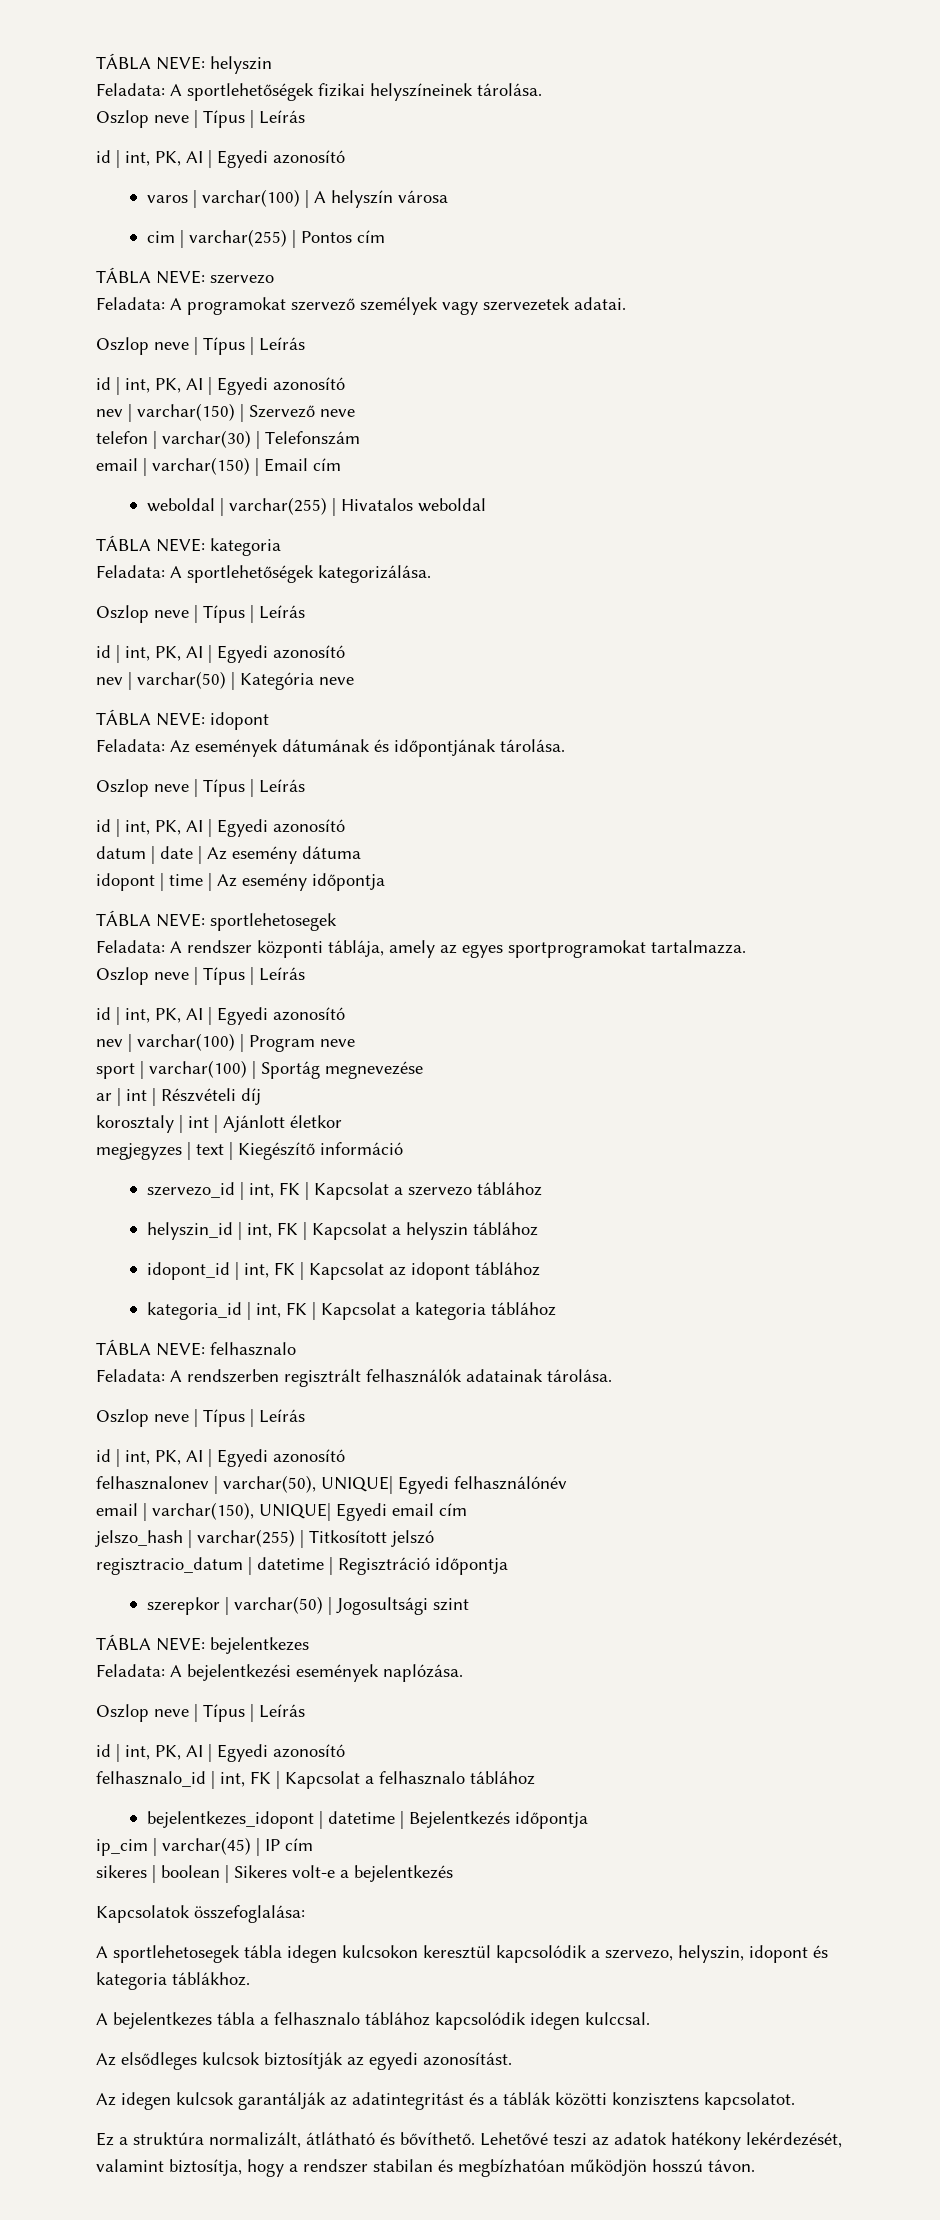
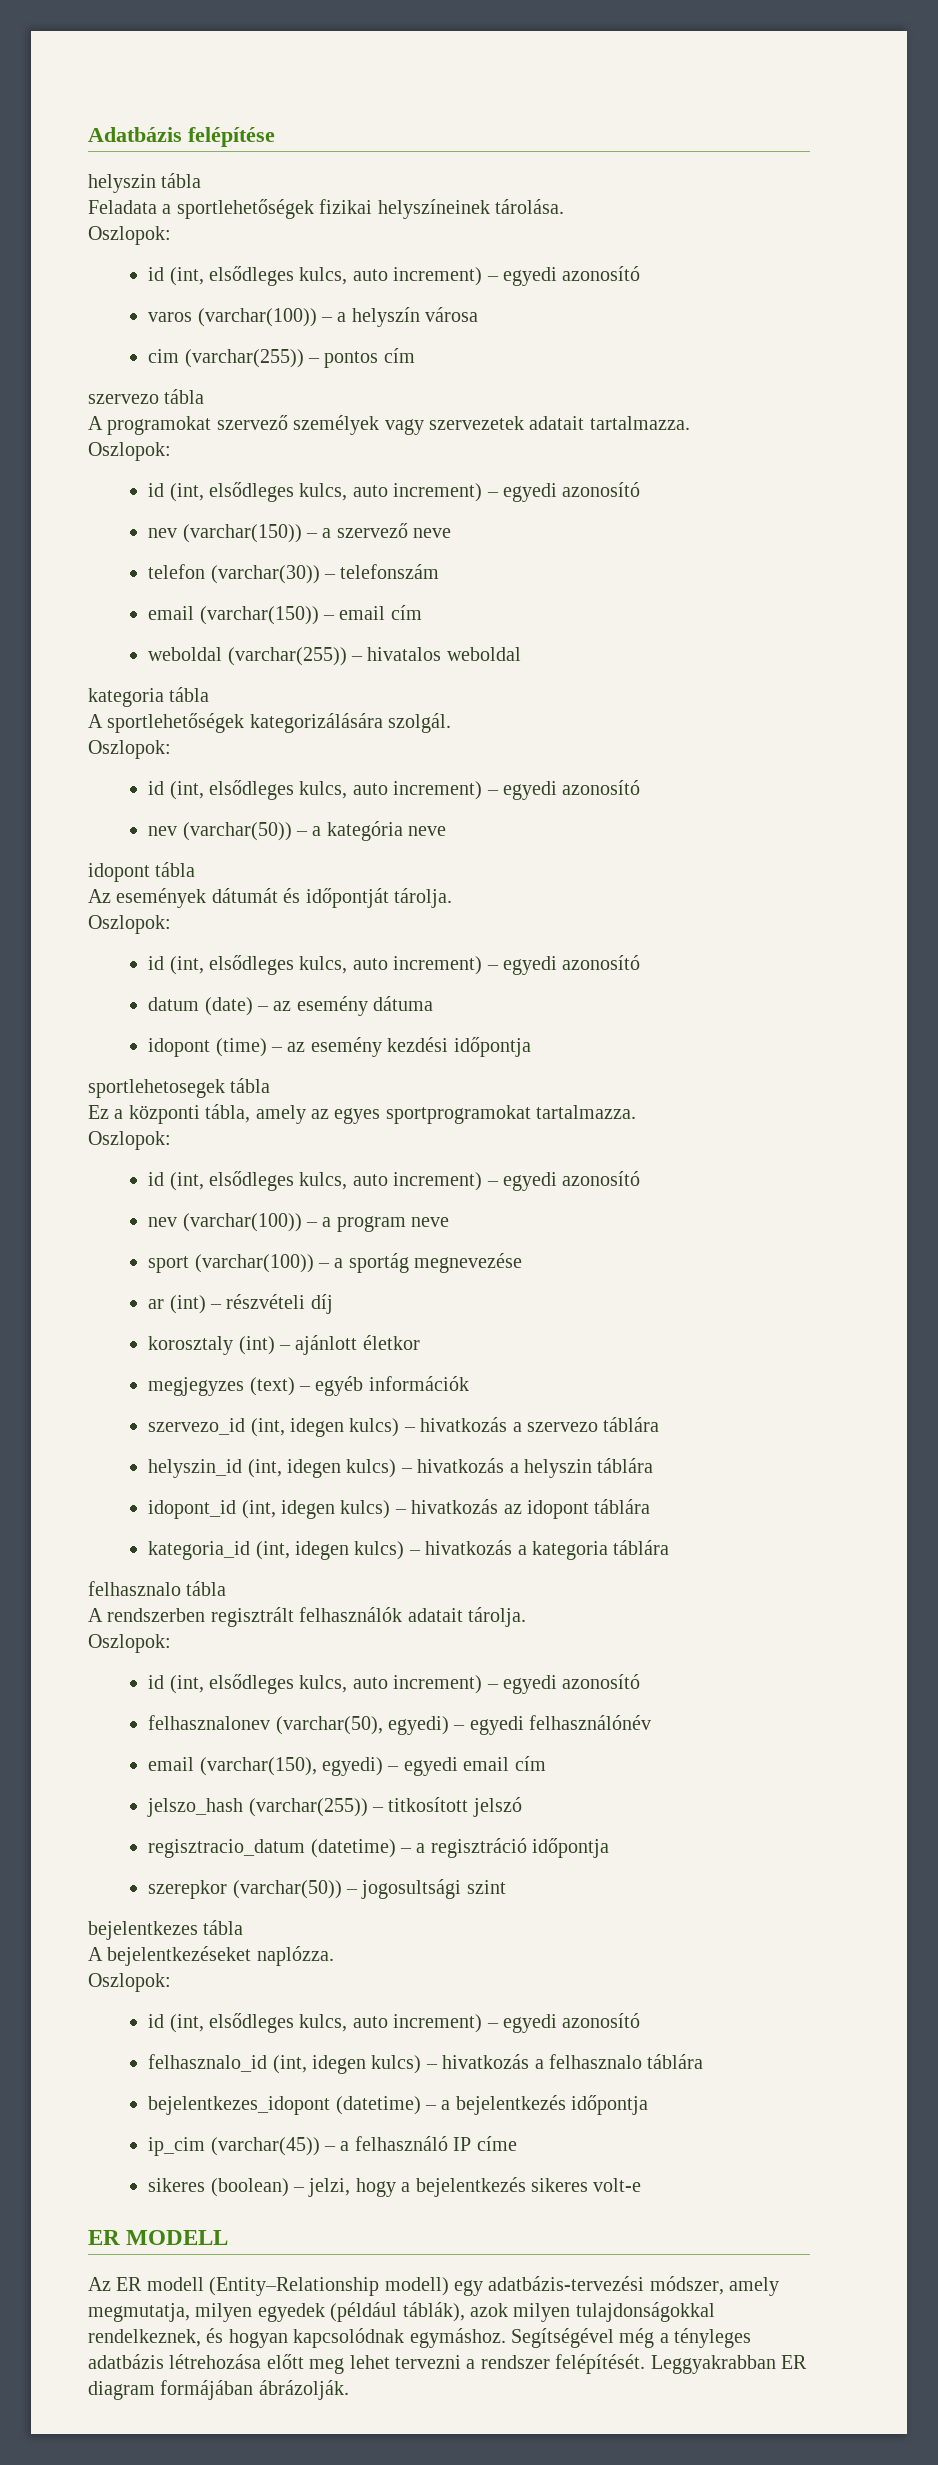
- TÁBLA NEVE: helyszin
- Feladata: A sportlehetőségek fizikai helyszíneinek tárolása.
- Oszlop neve | Típus | Leírás
- id | int, PK, AI | Egyedi azonosító
- varos | varchar(100) | A helyszín városa
+ Adatbázis felépítése
+ helyszin tábla
+ Feladata a sportlehetőségek fizikai helyszíneinek tárolása.
+ Oszlopok:
+ id (int, elsődleges kulcs, auto increment) – egyedi azonosító
+ varos (varchar(100)) – a helyszín városa
- cim | varchar(255) | Pontos cím
- TÁBLA NEVE: szervezo
- Feladata: A programokat szervező személyek vagy szervezetek adatai.
- Oszlop neve | Típus | Leírás
- id | int, PK, AI | Egyedi azonosító
- nev | varchar(150) | Szervező neve
- telefon | varchar(30) | Telefonszám
- email | varchar(150) | Email cím
- weboldal | varchar(255) | Hivatalos weboldal
+ cim (varchar(255)) – pontos cím
+ szervezo tábla
+ A programokat szervező személyek vagy szervezetek adatait tartalmazza.
+ Oszlopok:
+ id (int, elsődleges kulcs, auto increment) – egyedi azonosító
+ nev (varchar(150)) – a szervező neve
+ telefon (varchar(30)) – telefonszám
+ email (varchar(150)) – email cím
+ weboldal (varchar(255)) – hivatalos weboldal
- TÁBLA NEVE: kategoria
- Feladata: A sportlehetőségek kategorizálása.
- Oszlop neve | Típus | Leírás
- id | int, PK, AI | Egyedi azonosító
- nev | varchar(50) | Kategória neve
- TÁBLA NEVE: idopont
- Feladata: Az események dátumának és időpontjának tárolása.
- Oszlop neve | Típus | Leírás
- id | int, PK, AI | Egyedi azonosító
- datum | date | Az esemény dátuma
- idopont | time | Az esemény időpontja
- TÁBLA NEVE: sportlehetosegek
- Feladata: A rendszer központi táblája, amely az egyes sportprogramokat tartalmazza.
- Oszlop neve | Típus | Leírás
- id | int, PK, AI | Egyedi azonosító
- nev | varchar(100) | Program neve
- sport | varchar(100) | Sportág megnevezése
- ar | int | Részvételi díj
- korosztaly | int | Ajánlott életkor
- megjegyzes | text | Kiegészítő információ
- szervezo_id | int, FK | Kapcsolat a szervezo táblához
+ kategoria tábla
+ A sportlehetőségek kategorizálására szolgál.
+ Oszlopok:
+ id (int, elsődleges kulcs, auto increment) – egyedi azonosító
+ nev (varchar(50)) – a kategória neve
+ idopont tábla
+ Az események dátumát és időpontját tárolja.
+ Oszlopok:
+ id (int, elsődleges kulcs, auto increment) – egyedi azonosító
+ datum (date) – az esemény dátuma
+ idopont (time) – az esemény kezdési időpontja
+ sportlehetosegek tábla
+ Ez a központi tábla, amely az egyes sportprogramokat tartalmazza.
+ Oszlopok:
+ id (int, elsődleges kulcs, auto increment) – egyedi azonosító
+ nev (varchar(100)) – a program neve
+ sport (varchar(100)) – a sportág megnevezése
+ ar (int) – részvételi díj
+ korosztaly (int) – ajánlott életkor
+ megjegyzes (text) – egyéb információk
+ szervezo_id (int, idegen kulcs) – hivatkozás a szervezo táblára
- helyszin_id | int, FK | Kapcsolat a helyszin táblához
+ helyszin_id (int, idegen kulcs) – hivatkozás a helyszin táblára
- idopont_id | int, FK | Kapcsolat az idopont táblához
+ idopont_id (int, idegen kulcs) – hivatkozás az idopont táblára
- kategoria_id | int, FK | Kapcsolat a kategoria táblához
- TÁBLA NEVE: felhasznalo
- Feladata: A rendszerben regisztrált felhasználók adatainak tárolása.
- Oszlop neve | Típus | Leírás
- id | int, PK, AI | Egyedi azonosító
- felhasznalonev | varchar(50), UNIQUE| Egyedi felhasználónév
- email | varchar(150), UNIQUE| Egyedi email cím
- jelszo_hash | varchar(255) | Titkosított jelszó
- regisztracio_datum | datetime | Regisztráció időpontja
- szerepkor | varchar(50) | Jogosultsági szint
+ kategoria_id (int, idegen kulcs) – hivatkozás a kategoria táblára
+ felhasznalo tábla
+ A rendszerben regisztrált felhasználók adatait tárolja.
+ Oszlopok:
+ id (int, elsődleges kulcs, auto increment) – egyedi azonosító
+ felhasznalonev (varchar(50), egyedi) – egyedi felhasználónév
+ email (varchar(150), egyedi) – egyedi email cím
+ jelszo_hash (varchar(255)) – titkosított jelszó
+ regisztracio_datum (datetime) – a regisztráció időpontja
+ szerepkor (varchar(50)) – jogosultsági szint
- TÁBLA NEVE: bejelentkezes
- Feladata: A bejelentkezési események naplózása.
- Oszlop neve | Típus | Leírás
- id | int, PK, AI | Egyedi azonosító
- felhasznalo_id | int, FK | Kapcsolat a felhasznalo táblához
+ bejelentkezes tábla
+ A bejelentkezéseket naplózza.
+ Oszlopok:
+ id (int, elsődleges kulcs, auto increment) – egyedi azonosító
+ felhasznalo_id (int, idegen kulcs) – hivatkozás a felhasznalo táblára
- bejelentkezes_idopont | datetime | Bejelentkezés időpontja
- ip_cim | varchar(45) | IP cím
- sikeres | boolean | Sikeres volt-e a bejelentkezés
- Kapcsolatok összefoglalása:
- A sportlehetosegek tábla idegen kulcsokon keresztül kapcsolódik a szervezo, helyszin, idopont és kategoria táblákhoz.
- A bejelentkezes tábla a felhasznalo táblához kapcsolódik idegen kulccsal.
- Az elsődleges kulcsok biztosítják az egyedi azonosítást.
- Az idegen kulcsok garantálják az adatintegritást és a táblák közötti konzisztens kapcsolatot.
- Ez a struktúra normalizált, átlátható és bővíthető. Lehetővé teszi az adatok hatékony lekérdezését, valamint biztosítja, hogy a rendszer stabilan és megbízhatóan működjön hosszú távon.
+ bejelentkezes_idopont (datetime) – a bejelentkezés időpontja
+ ip_cim (varchar(45)) – a felhasználó IP címe
+ sikeres (boolean) – jelzi, hogy a bejelentkezés sikeres volt-e
+ ER MODELL
+ Az ER modell (Entity–Relationship modell) egy adatbázis-tervezési módszer, amely megmutatja, milyen egyedek (például táblák), azok milyen tulajdonságokkal rendelkeznek, és hogyan kapcsolódnak egymáshoz. Segítségével még a tényleges adatbázis létrehozása előtt meg lehet tervezni a rendszer felépítését. Leggyakrabban ER diagram formájában ábrázolják.

